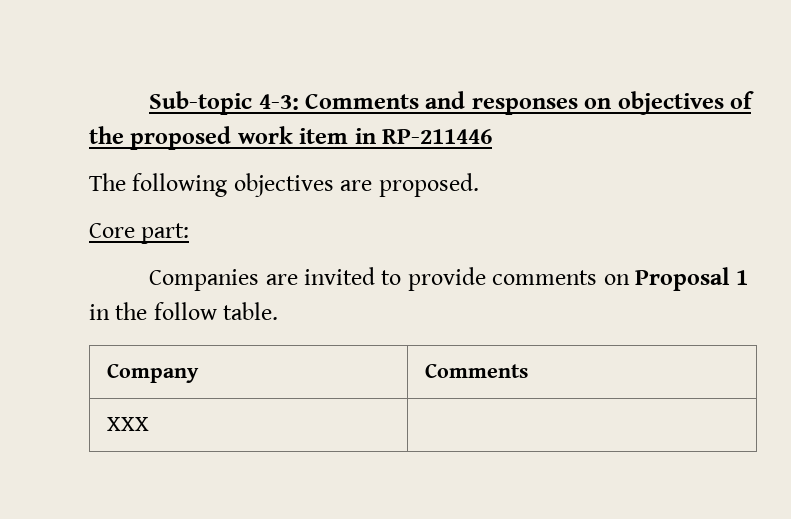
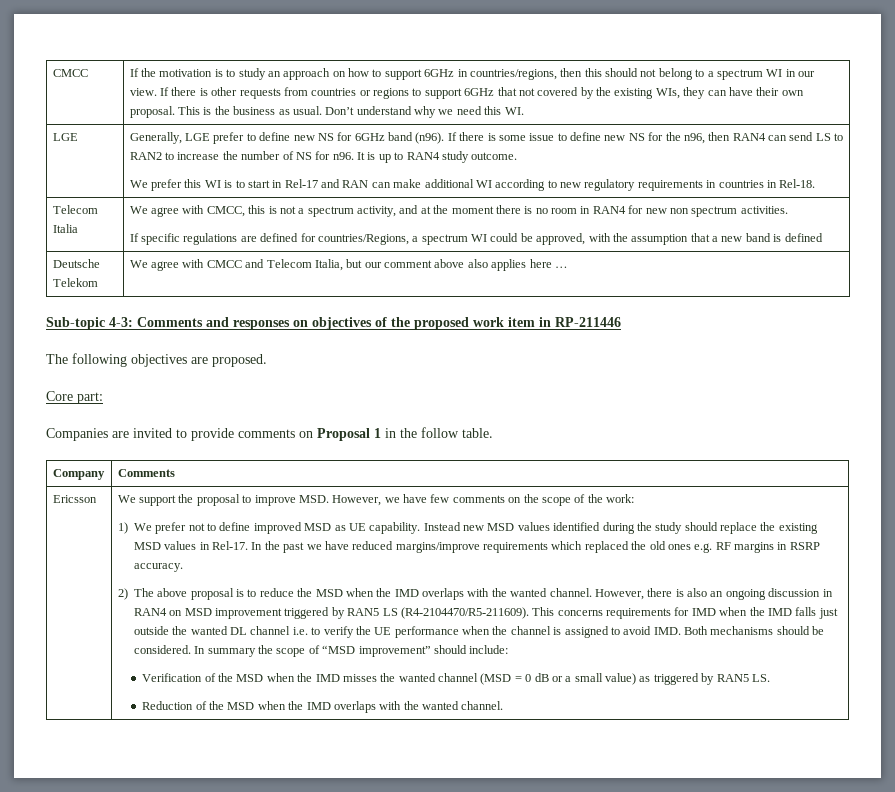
+ CMCC | If the motivation is to study an approach on how to support 6GHz in countries/regions, then this should not belong to a spectrum WI in our view. If there is other requests from countries or regions to support 6GHz that not covered by the existing WIs, they can have their own proposal. This is the business as usual. Don’t understand why we need this WI.
+ LGE | Generally, LGE prefer to define new NS for 6GHz band (n96). If there is some issue to define new NS for the n96, then RAN4 can send LS to RAN2 to increase the number of NS for n96. It is up to RAN4 study outcome.
+ We prefer this WI is to start in Rel-17 and RAN can make additional WI according to new regulatory requirements in countries in Rel-18.
+ Telecom Italia | We agree with CMCC, this is not a spectrum activity, and at the moment there is no room in RAN4 for new non spectrum activities.
+ If specific regulations are defined for countries/Regions, a spectrum WI could be approved, with the assumption that a new band is defined
+ Deutsche Telekom | We agree with CMCC and Telecom Italia, but our comment above also applies here …
- XXX
+ Ericsson | We support the proposal to improve MSD. However, we have few comments on the scope of the work:
+ 1) We prefer not to define improved MSD as UE capability. Instead new MSD values identified during the study should replace the existing MSD values in Rel-17. In the past we have reduced margins/improve requirements which replaced the old ones e.g. RF margins in RSRP accuracy.
+ 2) The above proposal is to reduce the MSD when the IMD overlaps with the wanted channel. However, there is also an ongoing discussion in RAN4 on MSD improvement triggered by RAN5 LS (R4-2104470/R5-211609). This concerns requirements for IMD when the IMD falls just outside the wanted DL channel i.e. to verify the UE performance when the channel is assigned to avoid IMD. Both mechanisms should be considered. In summary the scope of “MSD improvement” should include:
+ Verification of the MSD when the IMD misses the wanted channel (MSD = 0 dB or a small value) as triggered by RAN5 LS.
+ Reduction of the MSD when the IMD overlaps with the wanted channel.

